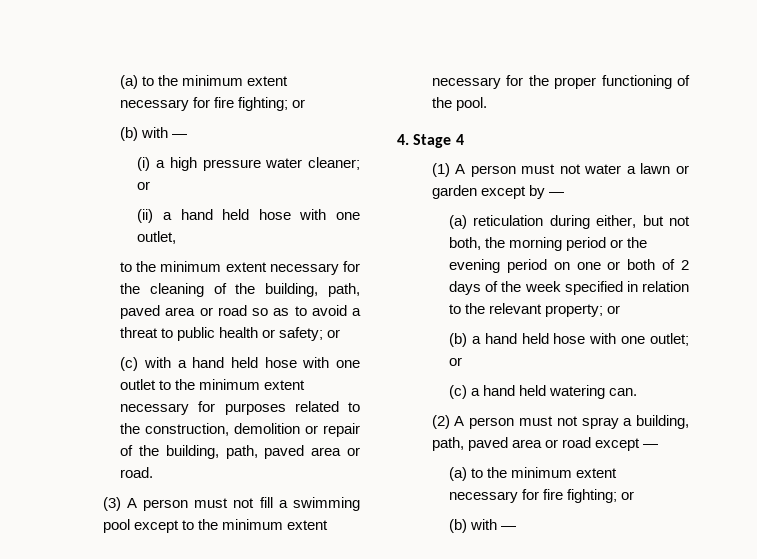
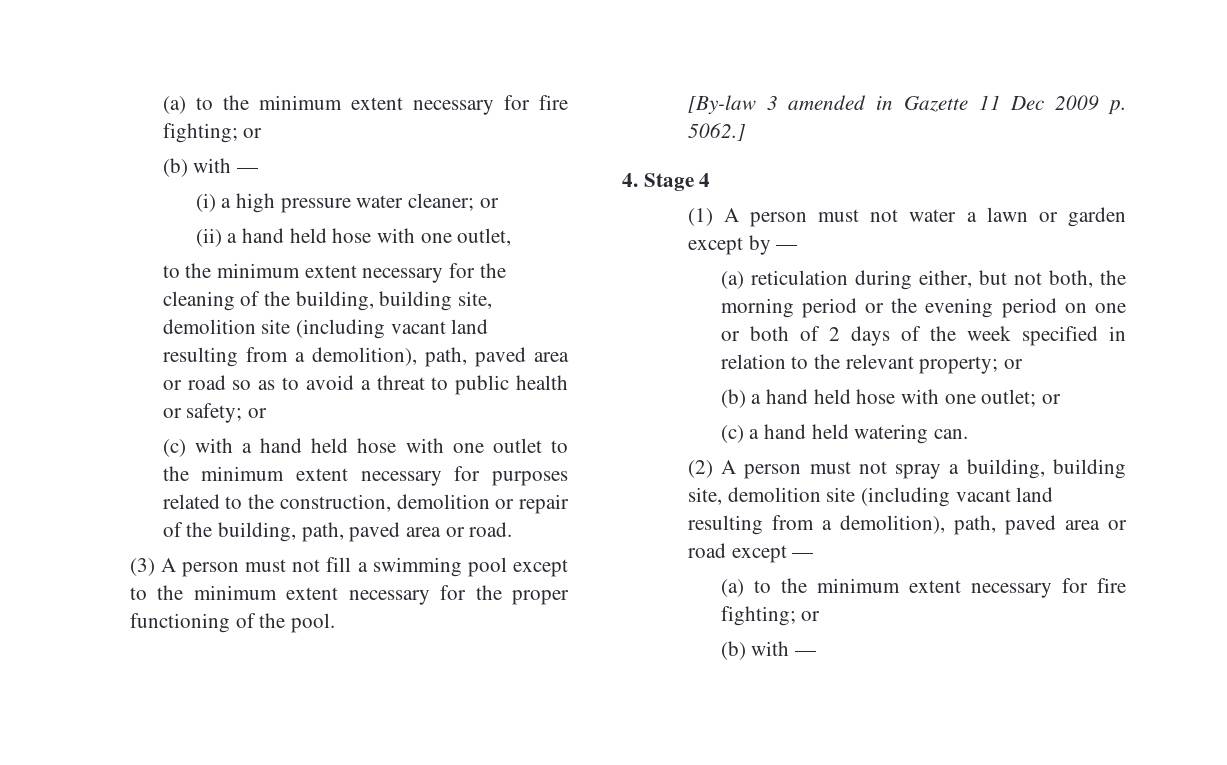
- to the minimum extent necessary for the cleaning of the building, path, paved area or road so as to avoid a threat to public health or safety; or
+ to the minimum extent necessary for the cleaning of the building, building site, demolition site (including vacant land resulting from a demolition), path, paved area or road so as to avoid a threat to public health or safety; or
+ [By-law 3 amended in Gazette 11 Dec 2009 p. 5062.]
- (2) A person must not spray a building, path, paved area or road except —
+ (2) A person must not spray a building, building site, demolition site (including vacant land resulting from a demolition), path, paved area or road except —

